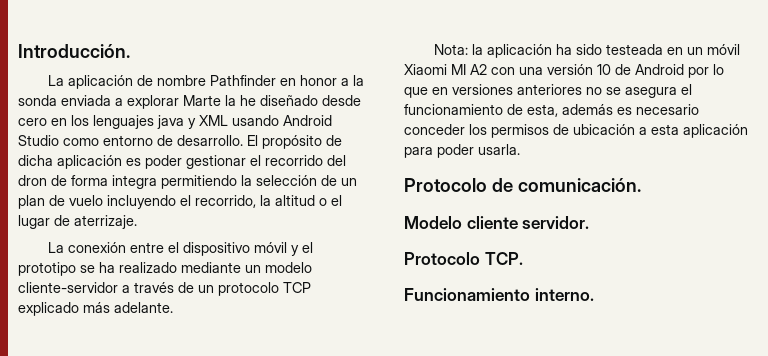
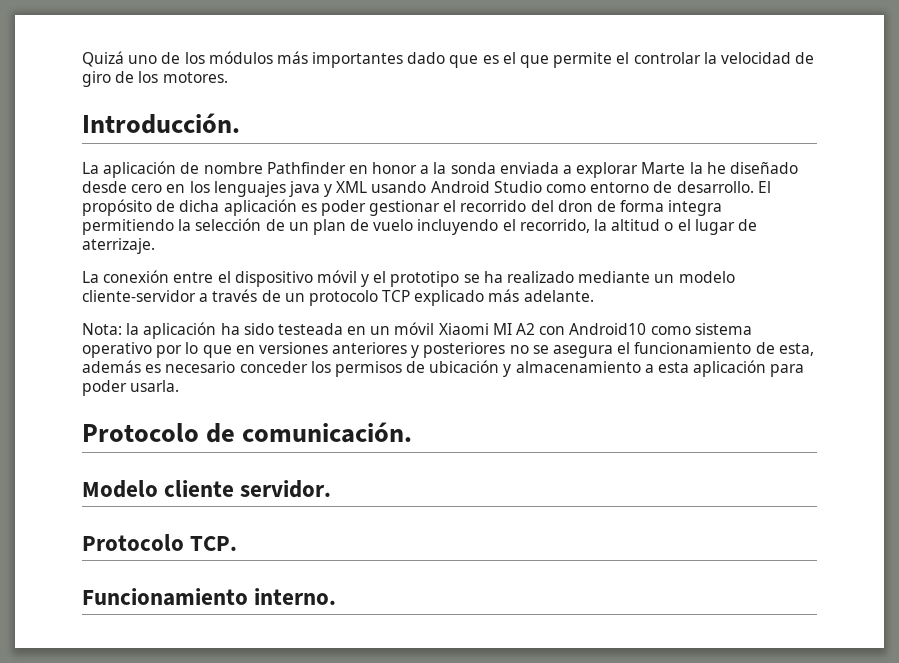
+ Quizá uno de los módulos más importantes dado que es el que permite el controlar la velocidad de giro de los motores.
- Nota: la aplicación ha sido testeada en un móvil Xiaomi MI A2 con una versión 10 de Android por lo que en versiones anteriores no se asegura el funcionamiento de esta, además es necesario conceder los permisos de ubicación a esta aplicación para poder usarla.
+ Nota: la aplicación ha sido testeada en un móvil Xiaomi MI A2 con Android10 como sistema operativo por lo que en versiones anteriores y posteriores no se asegura el funcionamiento de esta, además es necesario conceder los permisos de ubicación y almacenamiento a esta aplicación para poder usarla.

